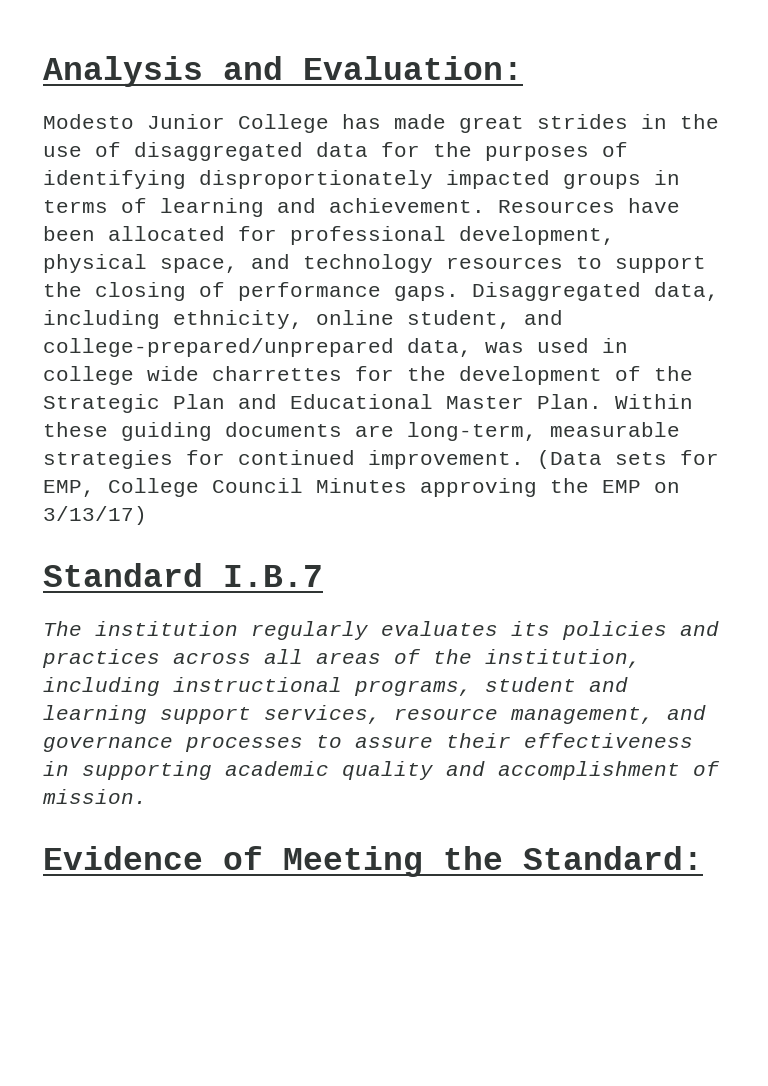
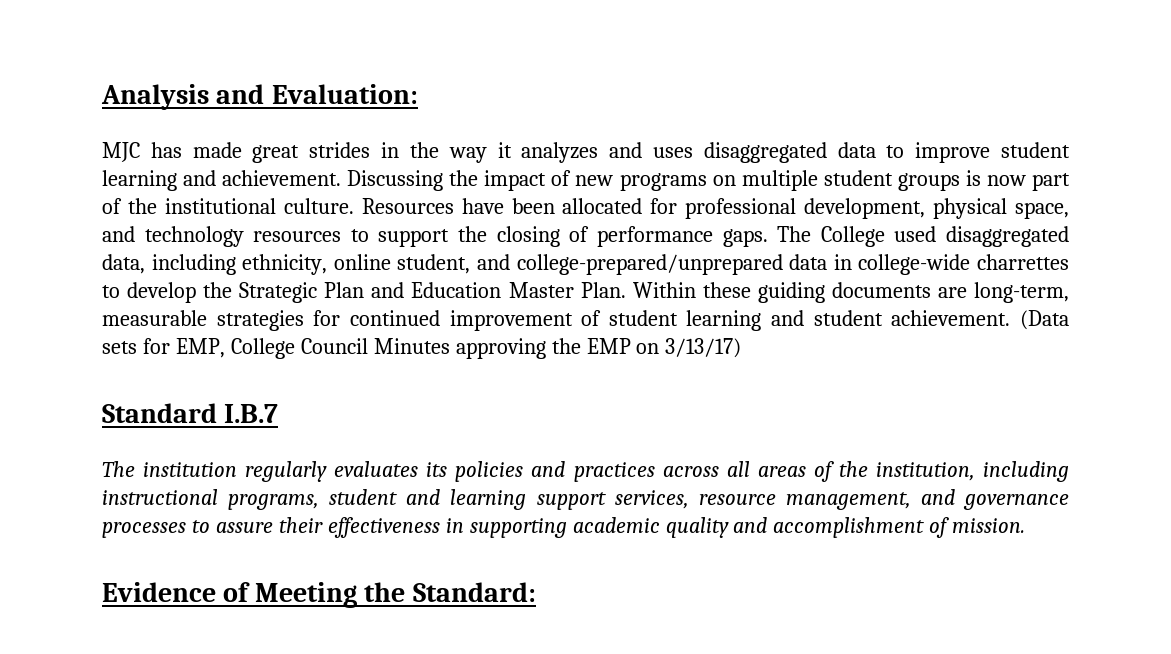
- Modesto Junior College has made great strides in the use of disaggregated data for the purposes of identifying disproportionately impacted groups in terms of learning and achievement.
+ MJC has made great strides in the way it analyzes and uses disaggregated data to improve student learning and achievement. Discussing the impact of new programs on multiple student groups is now part of the institutional culture.
- Disaggregated data, including ethnicity, online student, and college-prepared/unprepared data, was used in college wide charrettes for the development of the Strategic Plan and Educational Master Plan.
+ The College used disaggregated data, including ethnicity, online student, and college-prepared/unprepared data in college-wide charrettes to develop the Strategic Plan and Education Master Plan.
- Within these guiding documents are long-term, measurable strategies for continued improvement.
+ Within these guiding documents are long-term, measurable strategies for continued improvement of student learning and student achievement.

